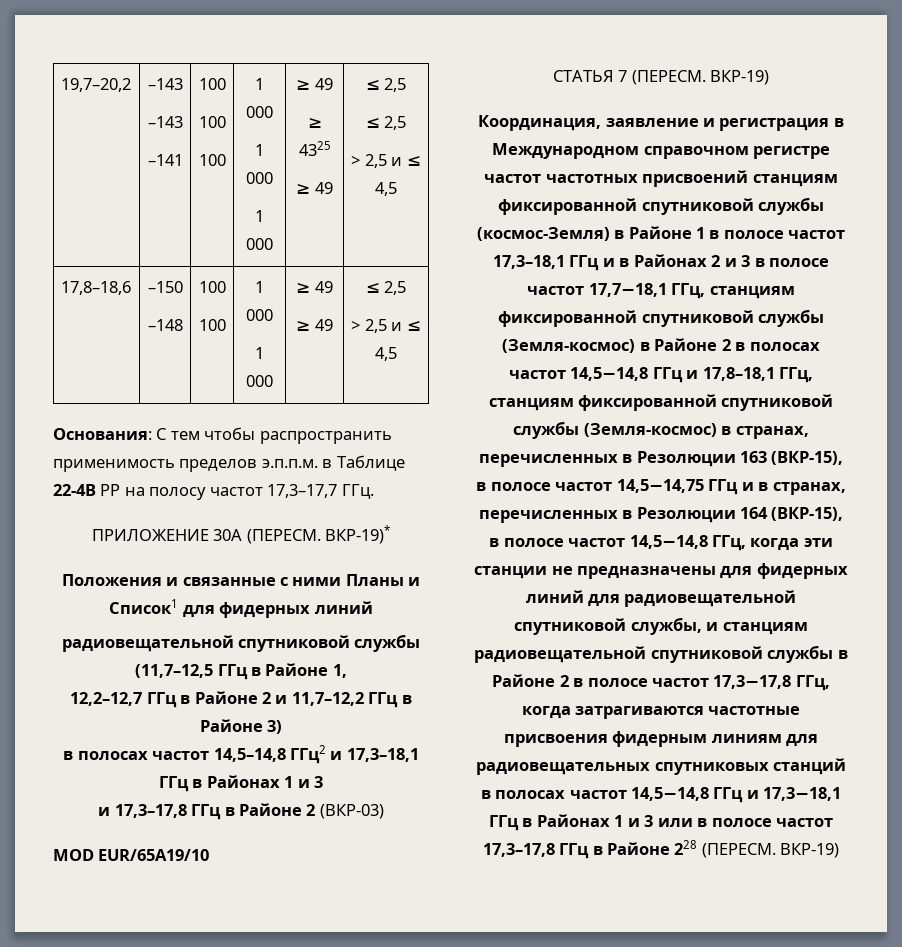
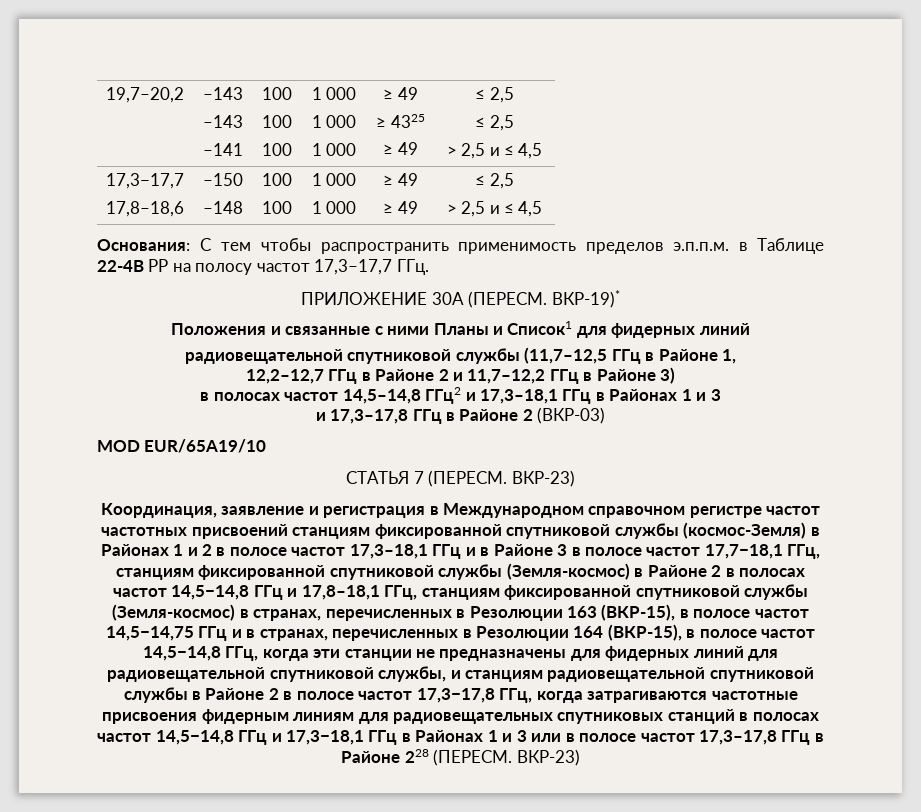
  19,7–20,2 | –143
  –143
  –141 | 100
  100
  100 | 1 000
  1 000
  1 000 | ≥ 49
  ≥ 4325
  ≥ 49 | ≤ 2,5
  ≤ 2,5
  > 2,5 и ≤ 4,5
+ 17,3−17,7
- СТАТЬЯ 7 (ПЕРЕСМ. ВКР-19)
+ СТАТЬЯ 7 (ПЕРЕСМ. ВКР-23)
- Координация, заявление и регистрация в Международном справочном регистре частот частотных присвоений станциям фиксированной спутниковой службы (космос-Земля) в Районе 1 в полосе частот 17,3–18,1 ГГц и в Районах 2 и 3 в полосе частот 17,7−18,1 ГГц, станциям фиксированной спутниковой службы (Земля-космос) в Районе 2 в полосах частот 14,5−14,8 ГГц и 17,8–18,1 ГГц, станциям фиксированной спутниковой службы (Земля-космос) в странах, перечисленных в Резолюции 163 (ВКР-15), в полосе частот 14,5−14,75 ГГц и в странах, перечисленных в Резолюции 164 (ВКР-15), в полосе частот 14,5−14,8 ГГц, когда эти станции не предназначены для фидерных линий для радиовещательной спутниковой службы, и станциям радиовещательной спутниковой службы в Районе 2 в полосе частот 17,3−17,8 ГГц, когда затрагиваются частотные присвоения фидерным линиям для радиовещательных спутниковых станций в полосах частот 14,5−14,8 ГГц и 17,3−18,1 ГГц в Районах 1 и 3 или в полосе частот 17,3–17,8 ГГц в Районе 228 (ПЕРЕСМ. ВКР-19)
+ Координация, заявление и регистрация в Международном справочном регистре частот частотных присвоений станциям фиксированной спутниковой службы (космос-Земля) в Районах 1 и 2 в полосе частот 17,3–18,1 ГГц и в Районе 3 в полосе частот 17,7−18,1 ГГц, станциям фиксированной спутниковой службы (Земля-космос) в Районе 2 в полосах частот 14,5−14,8 ГГц и 17,8–18,1 ГГц, станциям фиксированной спутниковой службы (Земля-космос) в странах, перечисленных в Резолюции 163 (ВКР-15), в полосе частот 14,5−14,75 ГГц и в странах, перечисленных в Резолюции 164 (ВКР-15), в полосе частот 14,5−14,8 ГГц, когда эти станции не предназначены для фидерных линий для радиовещательной спутниковой службы, и станциям радиовещательной спутниковой службы в Районе 2 в полосе частот 17,3−17,8 ГГц, когда затрагиваются частотные присвоения фидерным линиям для радиовещательных спутниковых станций в полосах частот 14,5−14,8 ГГц и 17,3−18,1 ГГц в Районах 1 и 3 или в полосе частот 17,3–17,8 ГГц в Районе 228 (ПЕРЕСМ. ВКР-23)

